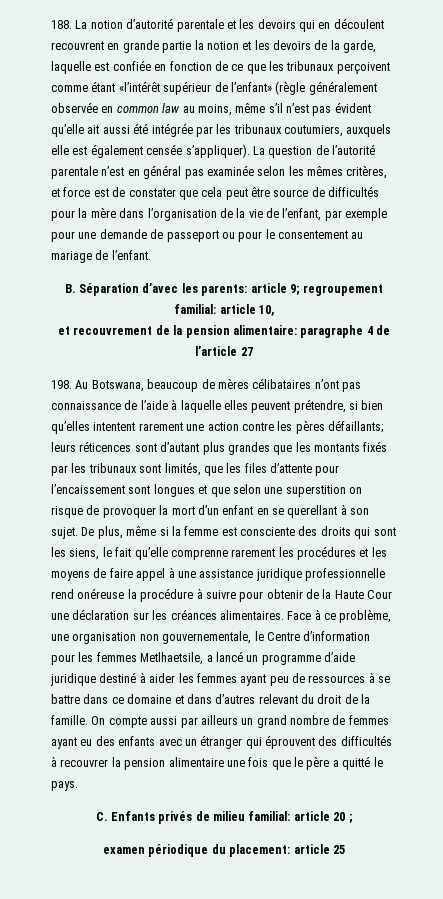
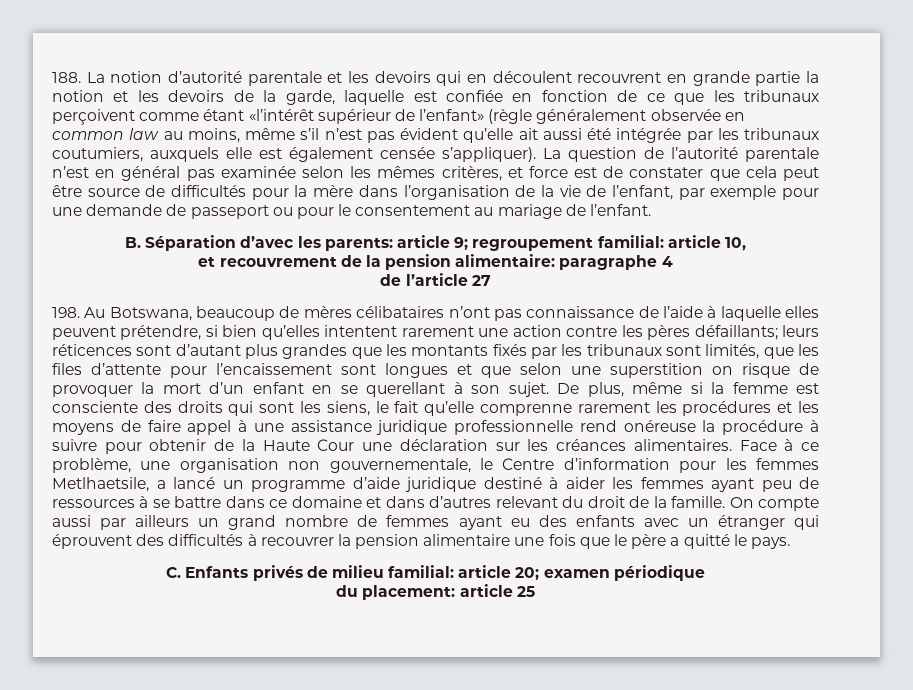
- et recouvrement de la pension alimentaire: paragraphe 4 de l’article 27
+ et recouvrement de la pension alimentaire: paragraphe 4
+ de l’article 27
- C. Enfants privés de milieu familial: article 20 ;
- examen périodique du placement: article 25
+ C. Enfants privés de milieu familial: article 20; examen périodique
+ du placement: article 25

